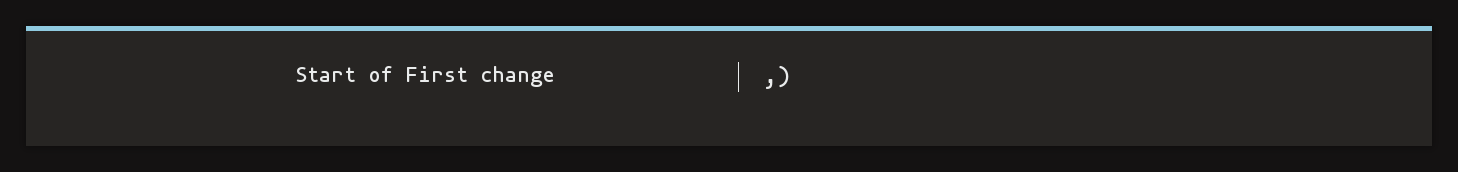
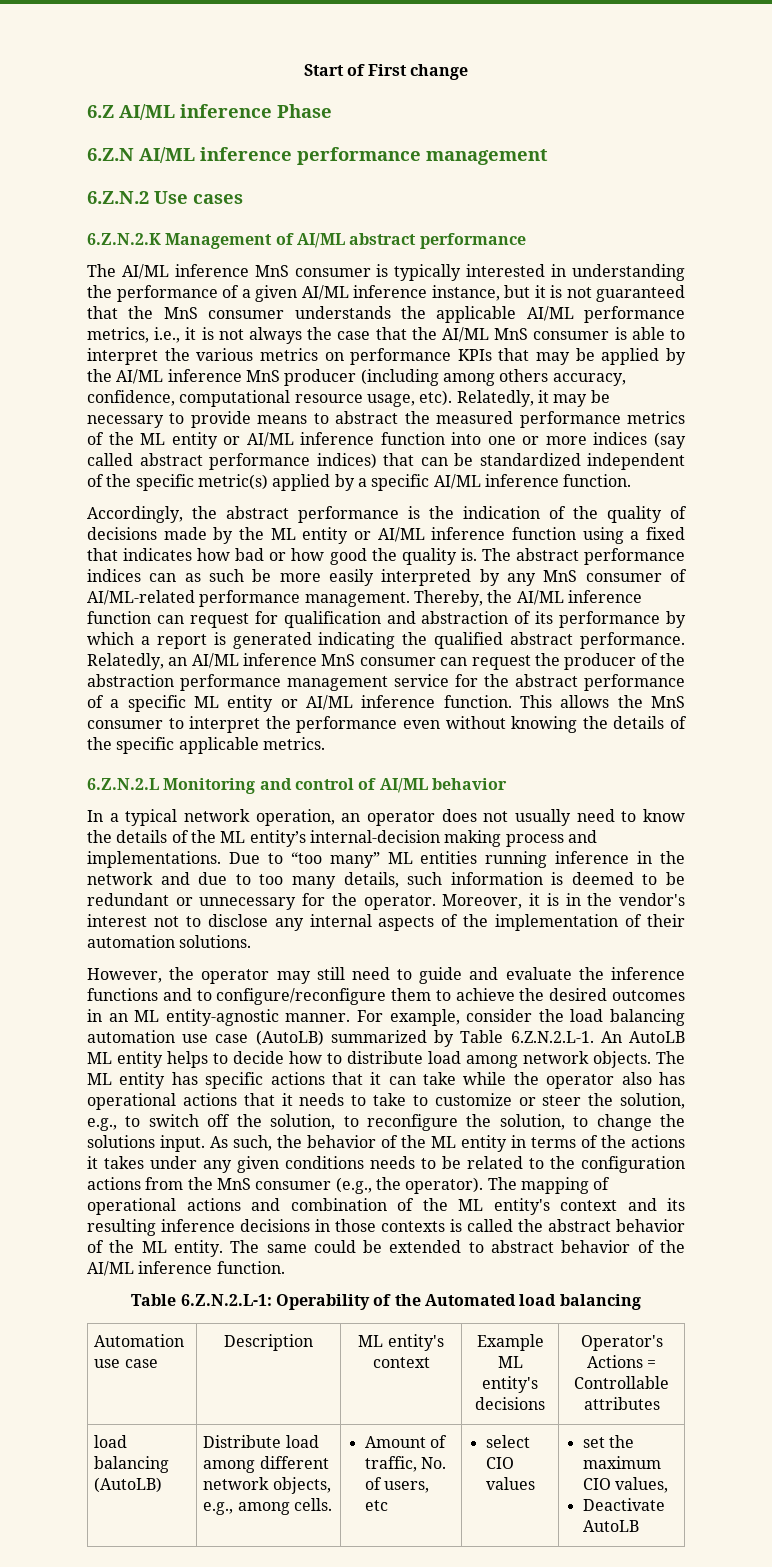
- ,)
+ 6.Z AI/ML inference Phase
+ 6.Z.N AI/ML inference performance management
+ 6.Z.N.2 Use cases
+ 6.Z.N.2.K Management of AI/ML abstract performance
+ The AI/ML inference MnS consumer is typically interested in understanding the performance of a given AI/ML inference instance, but it is not guaranteed that the MnS consumer understands the applicable AI/ML performance metrics, i.e., it is not always the case that the AI/ML MnS consumer is able to interpret the various metrics on performance KPIs that may be applied by the AI/ML inference MnS producer (including among others accuracy, confidence, computational resource usage, etc). Relatedly, it may be necessary to provide means to abstract the measured performance metrics of the ML entity or AI/ML inference function into one or more indices (say called abstract performance indices) that can be standardized independent of the specific metric(s) applied by a specific AI/ML inference function.
+ Accordingly, the abstract performance is the indication of the quality of decisions made by the ML entity or AI/ML inference function using a fixed that indicates how bad or how good the quality is. The abstract performance indices can as such be more easily interpreted by any MnS consumer of AI/ML-related performance management. Thereby, the AI/ML inference function can request for qualification and abstraction of its performance by which a report is generated indicating the qualified abstract performance. Relatedly, an AI/ML inference MnS consumer can request the producer of the abstraction performance management service for the abstract performance of a specific ML entity or AI/ML inference function. This allows the MnS consumer to interpret the performance even without knowing the details of the specific applicable metrics.
+ 6.Z.N.2.L Monitoring and control of AI/ML behavior
+ In a typical network operation, an operator does not usually need to know the details of the ML entity’s internal-decision making process and implementations. Due to “too many” ML entities running inference in the network and due to too many details, such information is deemed to be redundant or unnecessary for the operator. Moreover, it is in the vendor's interest not to disclose any internal aspects of the implementation of their automation solutions.
+ However, the operator may still need to guide and evaluate the inference functions and to configure/reconfigure them to achieve the desired outcomes in an ML entity-agnostic manner. For example, consider the load balancing automation use case (AutoLB) summarized by Table 6.Z.N.2.L-1. An AutoLB ML entity helps to decide how to distribute load among network objects. The ML entity has specific actions that it can take while the operator also has operational actions that it needs to take to customize or steer the solution, e.g., to switch off the solution, to reconfigure the solution, to change the solutions input. As such, the behavior of the ML entity in terms of the actions it takes under any given conditions needs to be related to the configuration actions from the MnS consumer (e.g., the operator). The mapping of operational actions and combination of the ML entity's context and its resulting inference decisions in those contexts is called the abstract behavior of the ML entity. The same could be extended to abstract behavior of the AI/ML inference function.
+ Table 6.Z.N.2.L-1: Operability of the Automated load balancing
+ Automation use case | Description | ML entity's context | Example ML entity's decisions | Operator's Actions = Controllable attributes
+ load balancing (AutoLB) | Distribute load among different network objects, e.g., among cells. | Amount of traffic, No. of users, etc | select CIO values | set the maximum CIO values,
+ Deactivate AutoLB

